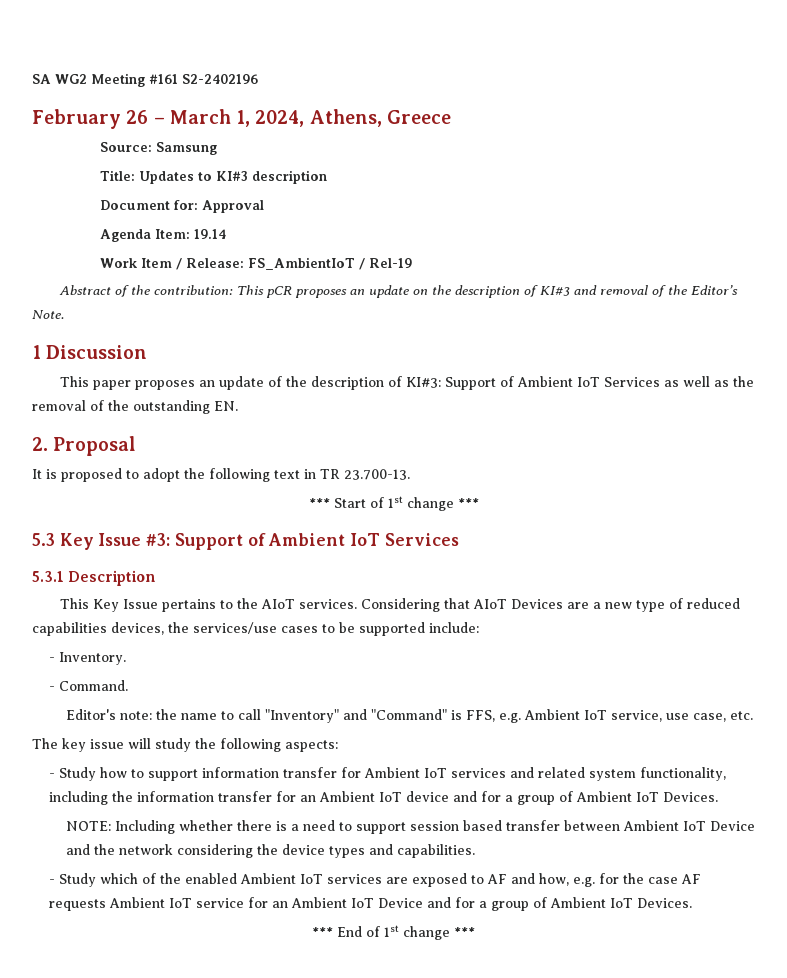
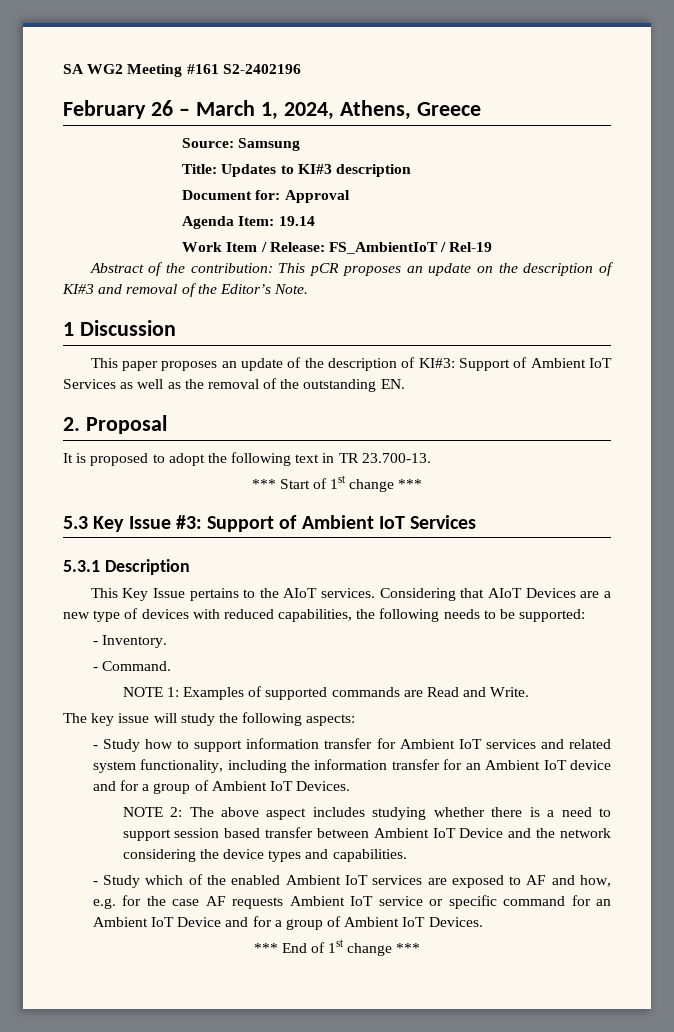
- Considering that AIoT Devices are a new type of reduced capabilities devices, the services/use cases to be supported include:
+ Considering that AIoT Devices are a new type of devices with reduced capabilities, the following needs to be supported:
  - Inventory.
  - Command.
- Editor's note: the name to call "Inventory" and "Command" is FFS, e.g. Ambient IoT service, use case, etc.
+ NOTE 1: Examples of supported commands are Read and Write.
- NOTE: Including whether there is a need to support session based transfer between Ambient IoT Device and the network considering the device types and capabilities.
+ NOTE 2: The above aspect includes studying whether there is a need to support session based transfer between Ambient IoT Device and the network considering the device types and capabilities.
- - Study which of the enabled Ambient IoT services are exposed to AF and how, e.g. for the case AF requests Ambient IoT service for an Ambient IoT Device and for a group of Ambient IoT Devices.
+ - Study which of the enabled Ambient IoT services are exposed to AF and how, e.g. for the case AF requests Ambient IoT service or specific command for an Ambient IoT Device and for a group of Ambient IoT Devices.

